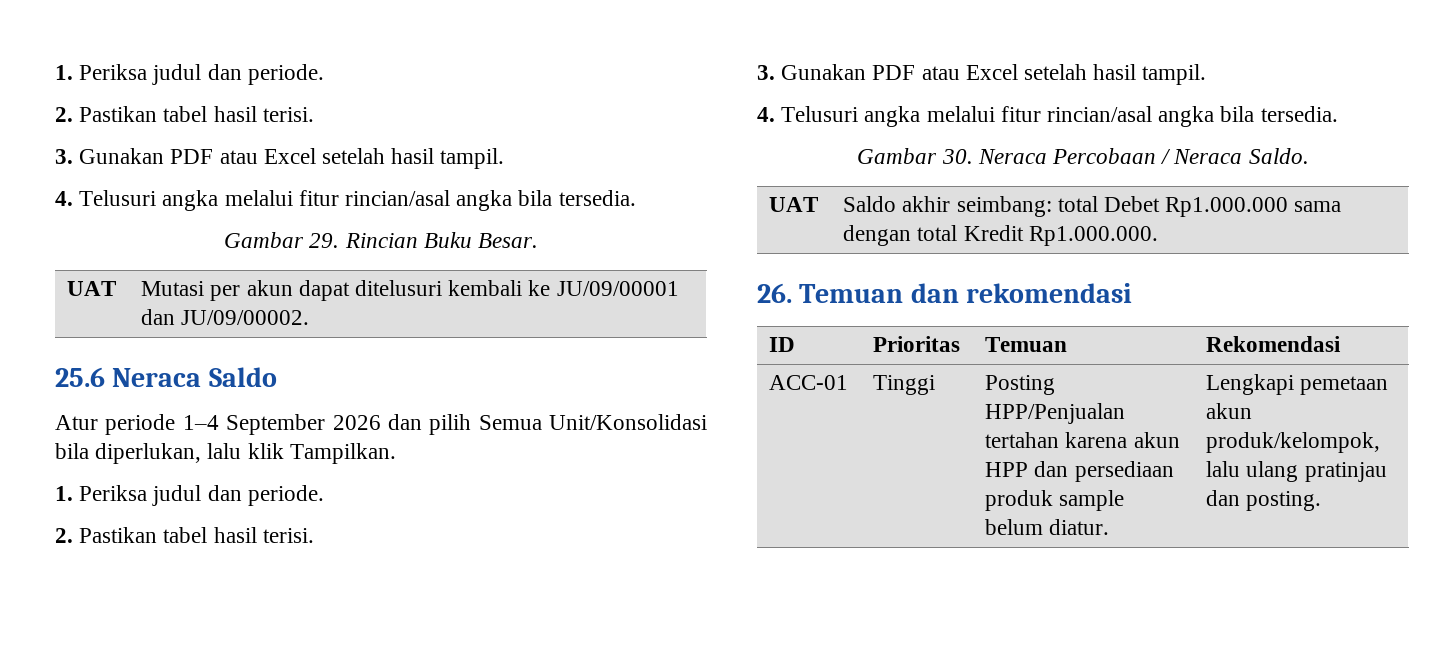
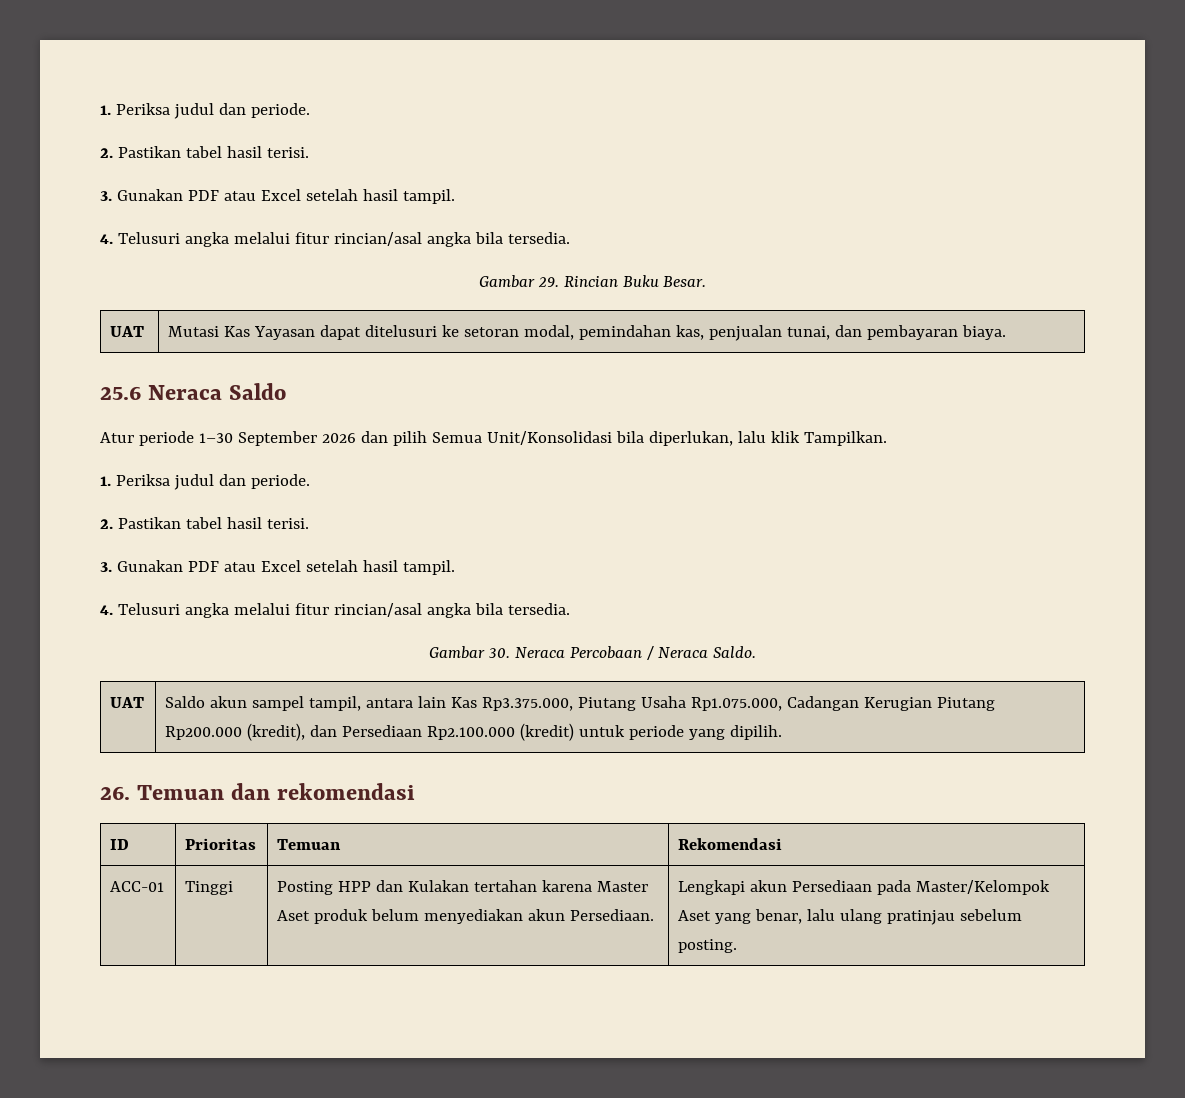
- UAT | Mutasi per akun dapat ditelusuri kembali ke JU/09/00001 dan JU/09/00002.
+ UAT | Mutasi Kas Yayasan dapat ditelusuri ke setoran modal, pemindahan kas, penjualan tunai, dan pembayaran biaya.
- Atur periode 1–4 September 2026 dan pilih Semua Unit/Konsolidasi bila diperlukan, lalu klik Tampilkan.
+ Atur periode 1–30 September 2026 dan pilih Semua Unit/Konsolidasi bila diperlukan, lalu klik Tampilkan.
- UAT | Saldo akhir seimbang: total Debet Rp1.000.000 sama dengan total Kredit Rp1.000.000.
+ UAT | Saldo akun sampel tampil, antara lain Kas Rp3.375.000, Piutang Usaha Rp1.075.000, Cadangan Kerugian Piutang Rp200.000 (kredit), dan Persediaan Rp2.100.000 (kredit) untuk periode yang dipilih.
- ACC-01 | Tinggi | Posting HPP/Penjualan tertahan karena akun HPP dan persediaan produk sample belum diatur. | Lengkapi pemetaan akun produk/kelompok, lalu ulang pratinjau dan posting.
+ ACC-01 | Tinggi | Posting HPP dan Kulakan tertahan karena Master Aset produk belum menyediakan akun Persediaan. | Lengkapi akun Persediaan pada Master/Kelompok Aset yang benar, lalu ulang pratinjau sebelum posting.

